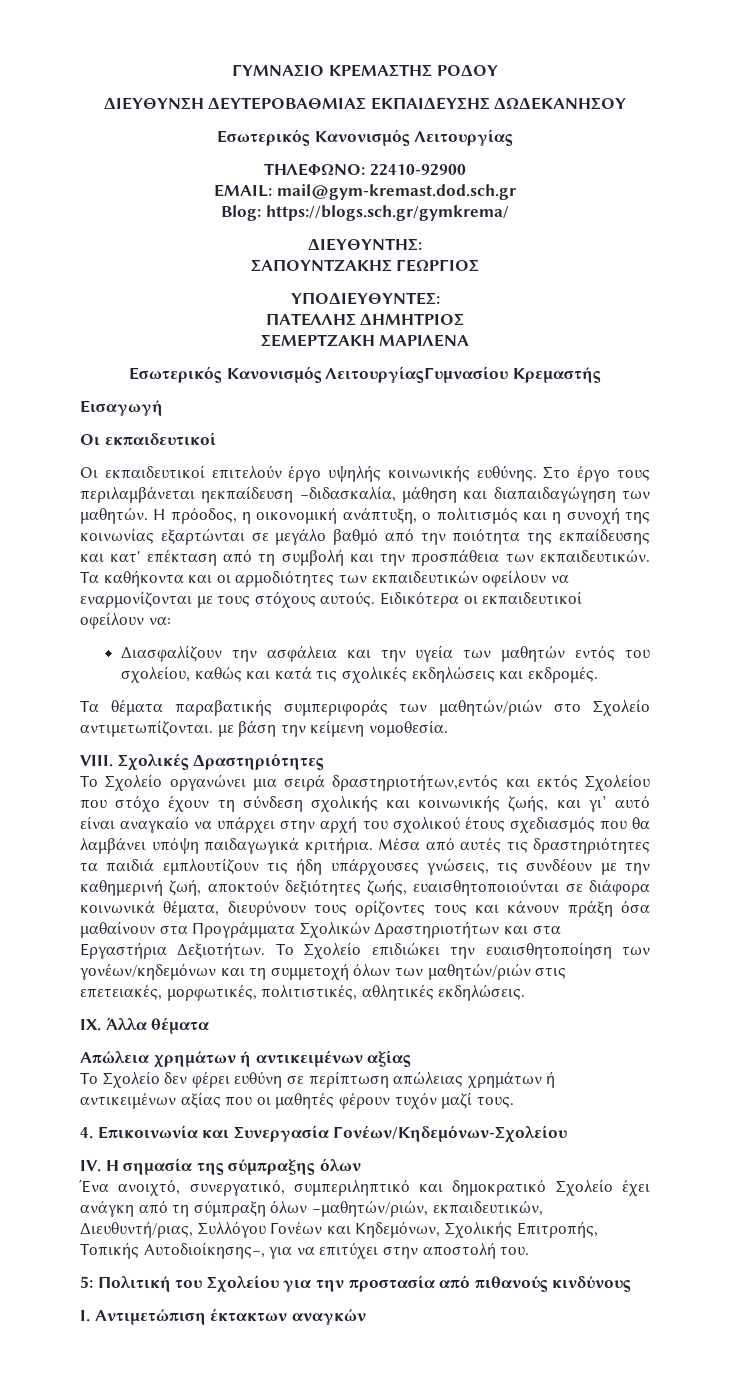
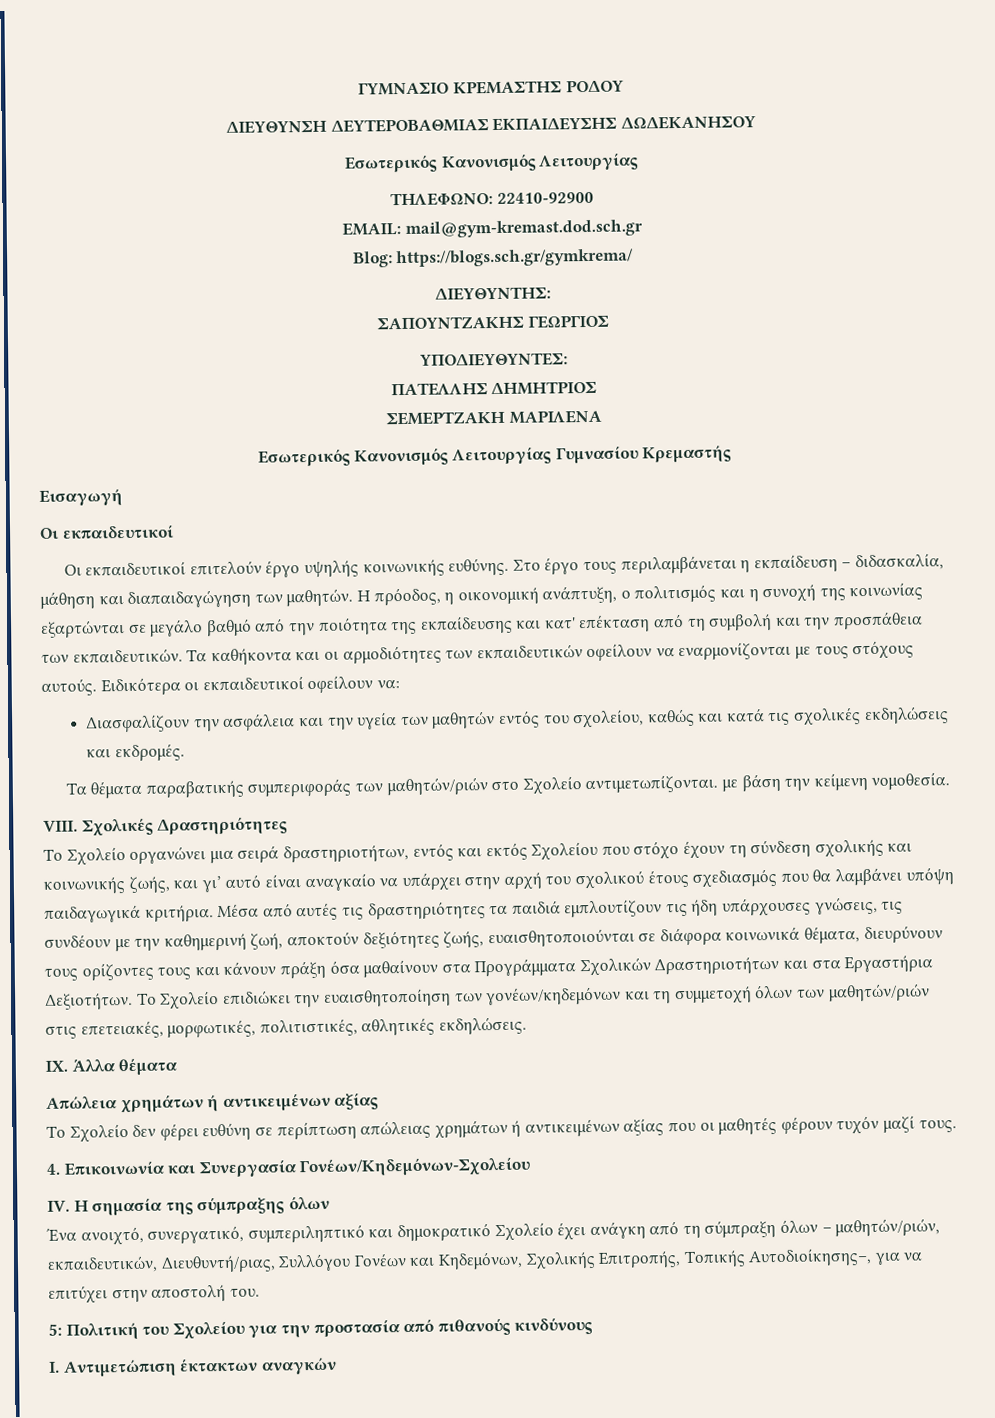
- Εσωτερικός Κανονισμός ΛειτουργίαςΓυμνασίου Κρεμαστής
+ Εσωτερικός Κανονισμός Λειτουργίας Γυμνασίου Κρεμαστής
- Στο έργο τους περιλαμβάνεται ηεκπαίδευση −διδασκαλία, μάθηση και διαπαιδαγώγηση των μαθητών.
+ Στο έργο τους περιλαμβάνεται η εκπαίδευση − διδασκαλία, μάθηση και διαπαιδαγώγηση των μαθητών.
- Το Σχολείο οργανώνει μια σειρά δραστηριοτήτων,εντός και εκτός Σχολείου που στόχο έχουν τη σύνδεση σχολικής και κοινωνικής ζωής, και γι’ αυτό είναι αναγκαίο να υπάρχει στην αρχή του σχολικού έτους σχεδιασμός που θα λαμβάνει υπόψη παιδαγωγικά κριτήρια.
+ Το Σχολείο οργανώνει μια σειρά δραστηριοτήτων, εντός και εκτός Σχολείου που στόχο έχουν τη σύνδεση σχολικής και κοινωνικής ζωής, και γι’ αυτό είναι αναγκαίο να υπάρχει στην αρχή του σχολικού έτους σχεδιασμός που θα λαμβάνει υπόψη παιδαγωγικά κριτήρια.
- Ένα ανοιχτό, συνεργατικό, συμπεριληπτικό και δημοκρατικό Σχολείο έχει ανάγκη από τη σύμπραξη όλων −μαθητών/ριών, εκπαιδευτικών, Διευθυντή/ριας, Συλλόγου Γονέων και Κηδεμόνων, Σχολικής Επιτροπής, Τοπικής Αυτοδιοίκησης−, για να επιτύχει στην αποστολή του.
+ Ένα ανοιχτό, συνεργατικό, συμπεριληπτικό και δημοκρατικό Σχολείο έχει ανάγκη από τη σύμπραξη όλων − μαθητών/ριών, εκπαιδευτικών, Διευθυντή/ριας, Συλλόγου Γονέων και Κηδεμόνων, Σχολικής Επιτροπής, Τοπικής Αυτοδιοίκησης−, για να επιτύχει στην αποστολή του.

